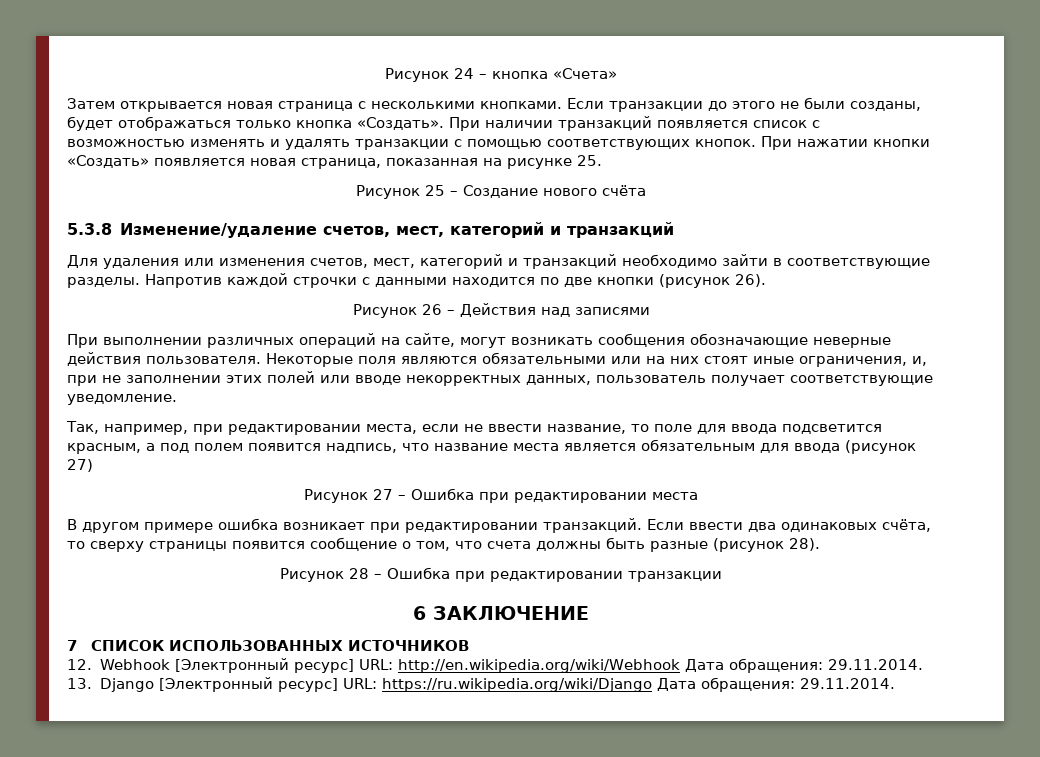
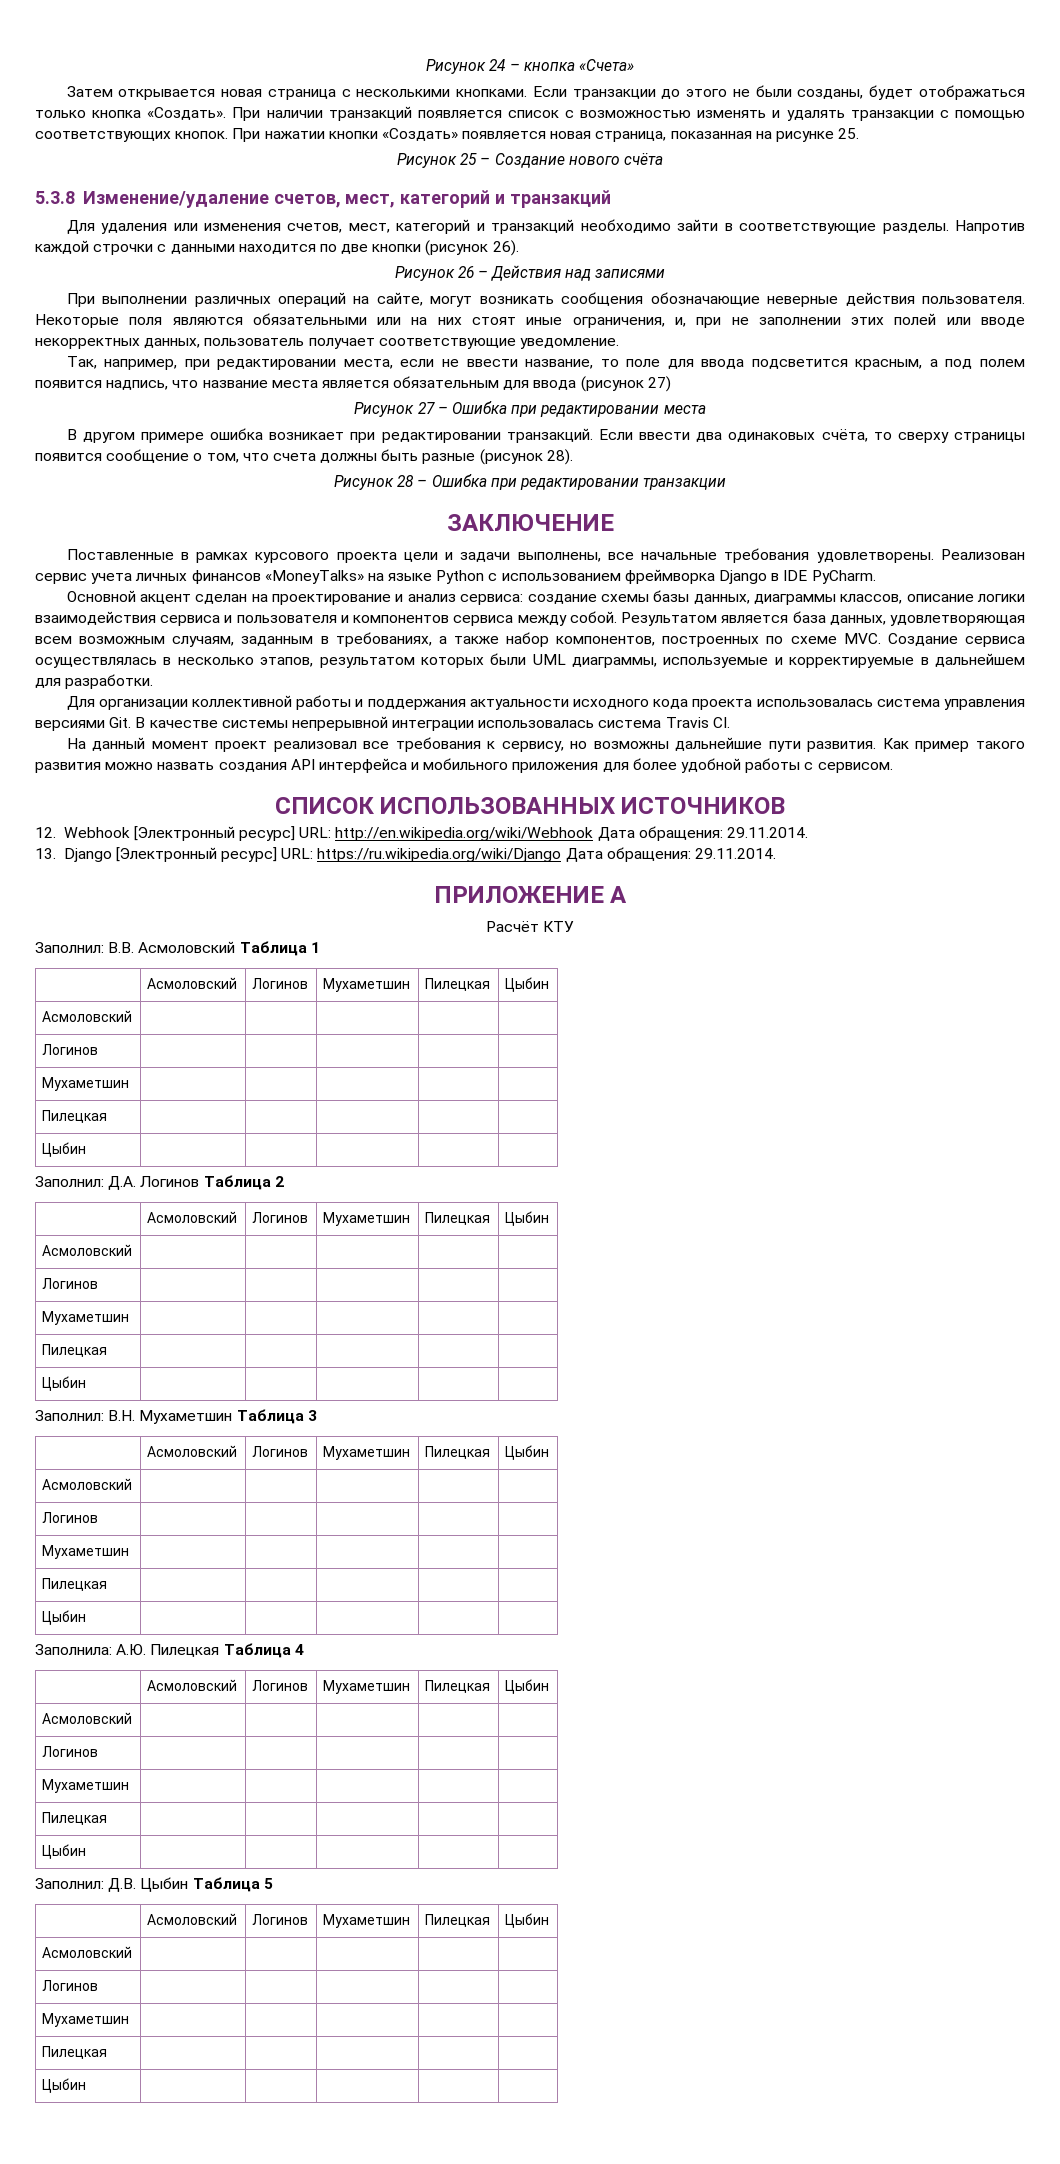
- 6 ЗАКЛЮЧЕНИЕ
+ ЗАКЛЮЧЕНИЕ
- 7 СПИСОК ИСПОЛЬЗОВАННЫХ ИСТОЧНИКОВ
+ Поставленные в рамках курсового проекта цели и задачи выполнены, все начальные требования удовлетворены. Реализован сервис учета личных финансов «MoneyTalks» на языке Python с использованием фреймворка Django в IDE PyCharm.
+ Основной акцент сделан на проектирование и анализ сервиса: создание схемы базы данных, диаграммы классов, описание логики взаимодействия сервиса и пользователя и компонентов сервиса между собой. Результатом является база данных, удовлетворяющая всем возможным случаям, заданным в требованиях, а также набор компонентов, построенных по схеме MVC. Создание сервиса осуществлялась в несколько этапов, результатом которых были UML диаграммы, используемые и корректируемые в дальнейшем для разработки.
+ Для организации коллективной работы и поддержания актуальности исходного кода проекта использовалась система управления версиями Git. В качестве системы непрерывной интеграции использовалась система Travis CI.
+ На данный момент проект реализовал все требования к сервису, но возможны дальнейшие пути развития. Как пример такого развития можно назвать создания API интерфейса и мобильного приложения для более удобной работы с сервисом.
+ СПИСОК ИСПОЛЬЗОВАННЫХ ИСТОЧНИКОВ
+ ПРИЛОЖЕНИЕ А
+ Расчёт КТУ
+ Заполнил: В.В. Асмоловский Таблица 1
+ | Асмоловский | Логинов | Мухаметшин | Пилецкая | Цыбин
+ Асмоловский | | | | |
+ Логинов | | | | |
+ Мухаметшин | | | | |
+ Пилецкая | | | | |
+ Цыбин | | | | |
+ Заполнил: Д.А. Логинов Таблица 2
+ | Асмоловский | Логинов | Мухаметшин | Пилецкая | Цыбин
+ Асмоловский | | | | |
+ Логинов | | | | |
+ Мухаметшин | | | | |
+ Пилецкая | | | | |
+ Цыбин | | | | |
+ Заполнил: В.Н. Мухаметшин Таблица 3
+ | Асмоловский | Логинов | Мухаметшин | Пилецкая | Цыбин
+ Асмоловский | | | | |
+ Логинов | | | | |
+ Мухаметшин | | | | |
+ Пилецкая | | | | |
+ Цыбин | | | | |
+ Заполнила: А.Ю. Пилецкая Таблица 4
+ | Асмоловский | Логинов | Мухаметшин | Пилецкая | Цыбин
+ Асмоловский | | | | |
+ Логинов | | | | |
+ Мухаметшин | | | | |
+ Пилецкая | | | | |
+ Цыбин | | | | |
+ Заполнил: Д.В. Цыбин Таблица 5
+ | Асмоловский | Логинов | Мухаметшин | Пилецкая | Цыбин
+ Асмоловский | | | | |
+ Логинов | | | | |
+ Мухаметшин | | | | |
+ Пилецкая | | | | |
+ Цыбин | | | | |

